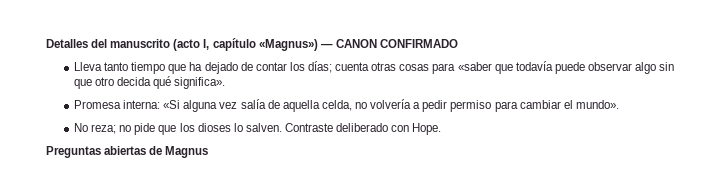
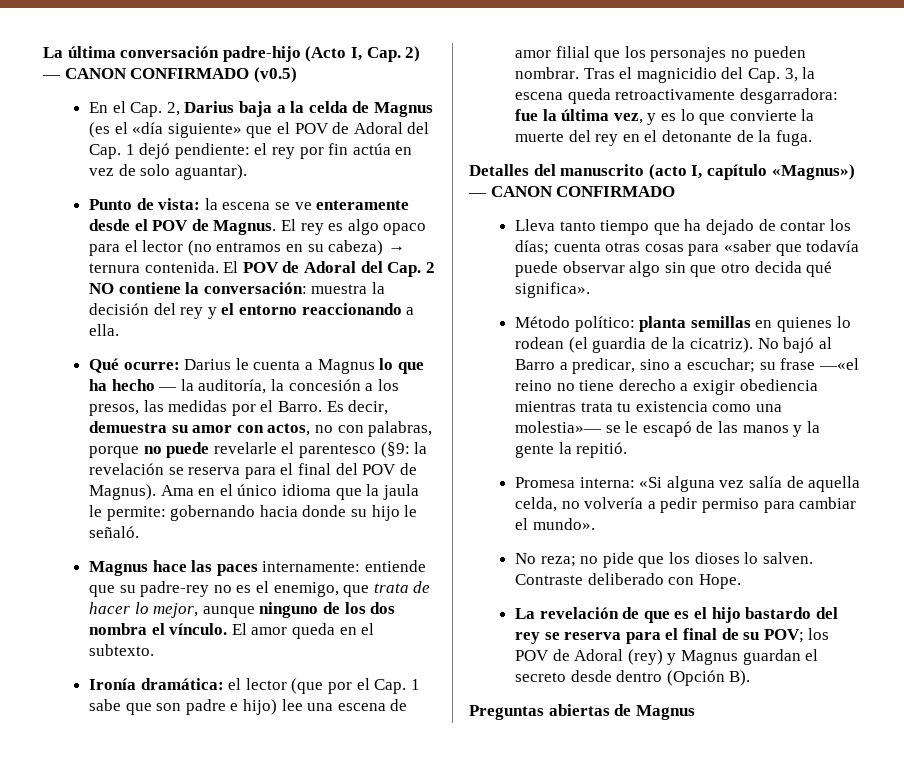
+ La última conversación padre-hijo (Acto I, Cap. 2) — CANON CONFIRMADO (v0.5)
+ En el Cap. 2, Darius baja a la celda de Magnus (es el «día siguiente» que el POV de Adoral del Cap. 1 dejó pendiente: el rey por fin actúa en vez de solo aguantar).
+ Punto de vista: la escena se ve enteramente desde el POV de Magnus. El rey es algo opaco para el lector (no entramos en su cabeza) → ternura contenida. El POV de Adoral del Cap. 2 NO contiene la conversación: muestra la decisión del rey y el entorno reaccionando a ella.
+ Qué ocurre: Darius le cuenta a Magnus lo que ha hecho — la auditoría, la concesión a los presos, las medidas por el Barro. Es decir, demuestra su amor con actos, no con palabras, porque no puede revelarle el parentesco (§9: la revelación se reserva para el final del POV de Magnus). Ama en el único idioma que la jaula le permite: gobernando hacia donde su hijo le señaló.
+ Magnus hace las paces internamente: entiende que su padre-rey no es el enemigo, que trata de hacer lo mejor, aunque ninguno de los dos nombra el vínculo. El amor queda en el subtexto.
+ Ironía dramática: el lector (que por el Cap. 1 sabe que son padre e hijo) lee una escena de amor filial que los personajes no pueden nombrar. Tras el magnicidio del Cap. 3, la escena queda retroactivamente desgarradora: fue la última vez, y es lo que convierte la muerte del rey en el detonante de la fuga.
+ Método político: planta semillas en quienes lo rodean (el guardia de la cicatriz). No bajó al Barro a predicar, sino a escuchar; su frase —«el reino no tiene derecho a exigir obediencia mientras trata tu existencia como una molestia»— se le escapó de las manos y la gente la repitió.
+ La revelación de que es el hijo bastardo del rey se reserva para el final de su POV; los POV de Adoral (rey) y Magnus guardan el secreto desde dentro (Opción B).

